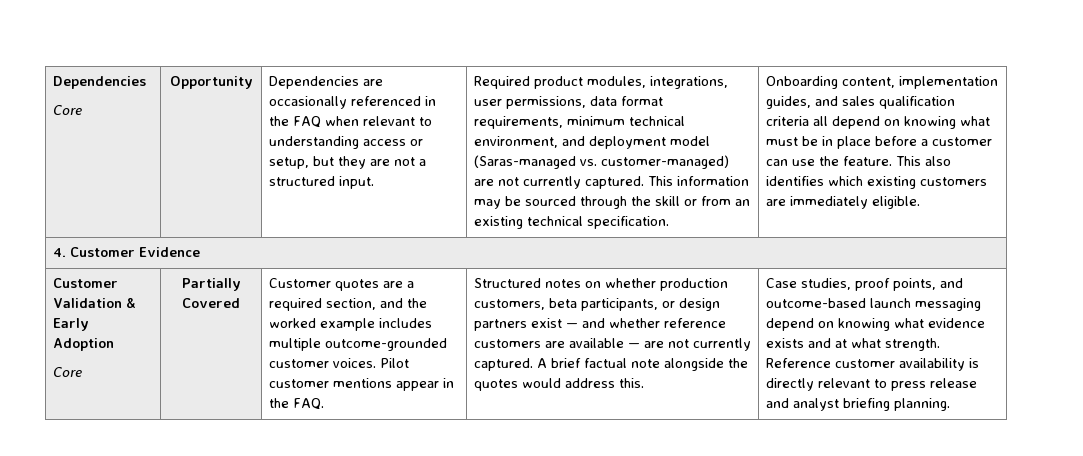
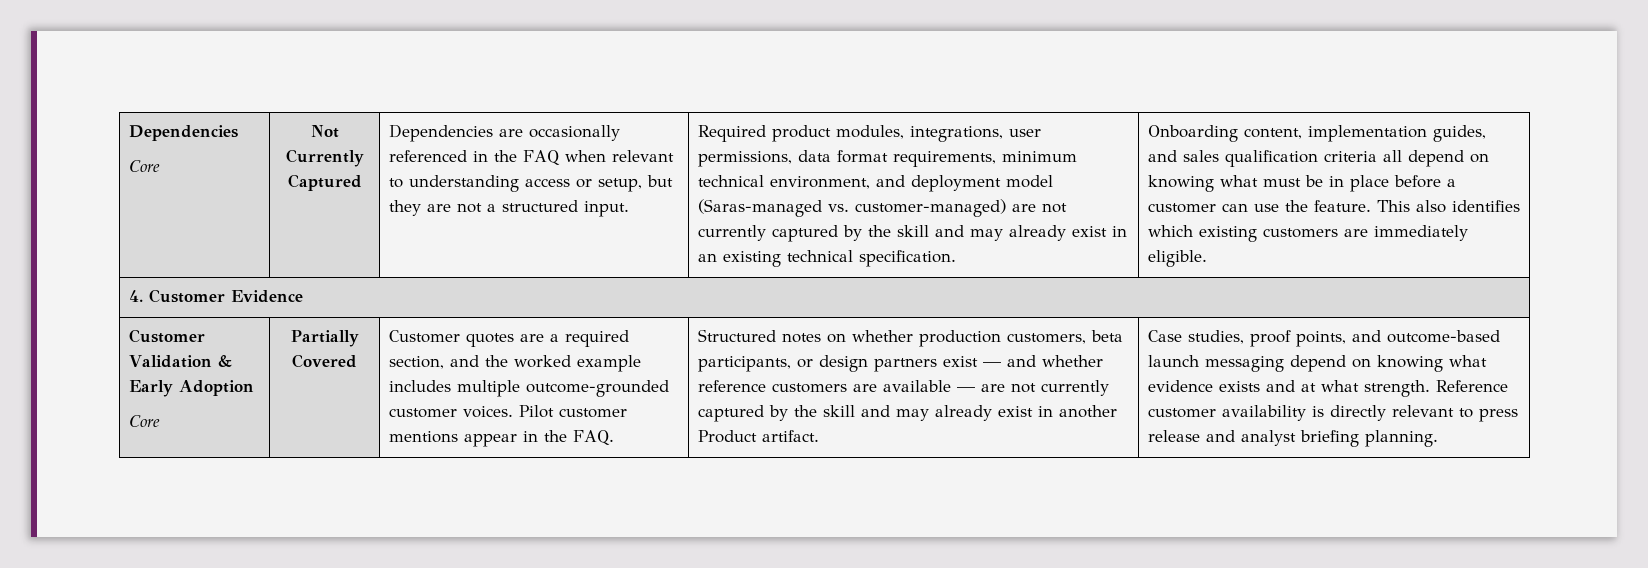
- Opportunity
+ Not Currently Captured
- Required product modules, integrations, user permissions, data format requirements, minimum technical environment, and deployment model (Saras-managed vs. customer-managed) are not currently captured. This information may be sourced through the skill or from an existing technical specification.
+ Required product modules, integrations, user permissions, data format requirements, minimum technical environment, and deployment model (Saras-managed vs. customer-managed) are not currently captured by the skill and may already exist in an existing technical specification.
- Structured notes on whether production customers, beta participants, or design partners exist — and whether reference customers are available — are not currently captured. A brief factual note alongside the quotes would address this.
+ Structured notes on whether production customers, beta participants, or design partners exist — and whether reference customers are available — are not currently captured by the skill and may already exist in another Product artifact.

